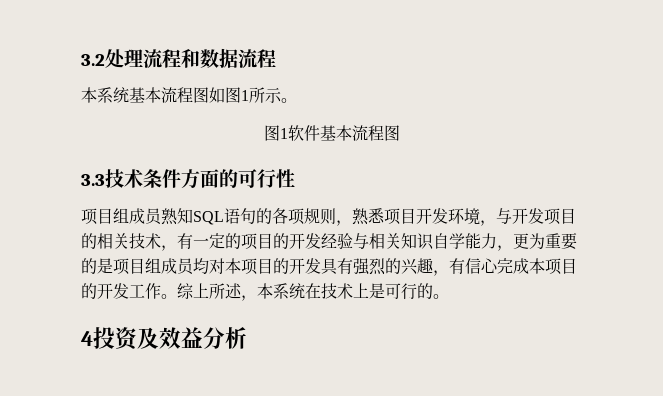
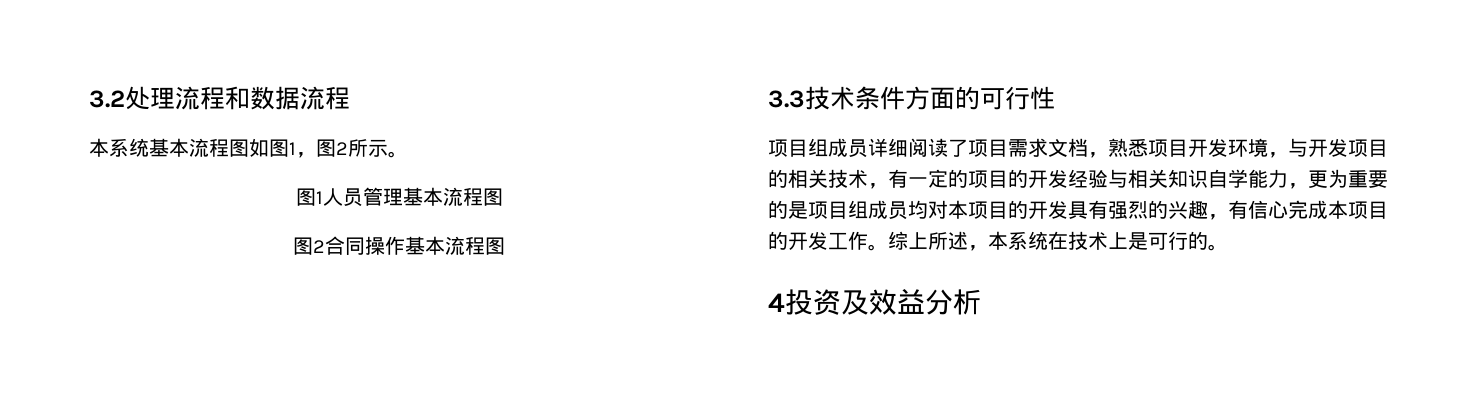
- 本系统基本流程图如图1所示。
+ 本系统基本流程图如图1，图2所示。
- 图1软件基本流程图
+ 图1人员管理基本流程图
+ 图2合同操作基本流程图
- 项目组成员熟知SQL语句的各项规则，熟悉项目开发环境，与开发项目的相关技术，有一定的项目的开发经验与相关知识自学能力，更为重要的是项目组成员均对本项目的开发具有强烈的兴趣，有信心完成本项目的开发工作。
+ 项目组成员详细阅读了项目需求文档，熟悉项目开发环境，与开发项目的相关技术，有一定的项目的开发经验与相关知识自学能力，更为重要的是项目组成员均对本项目的开发具有强烈的兴趣，有信心完成本项目的开发工作。

